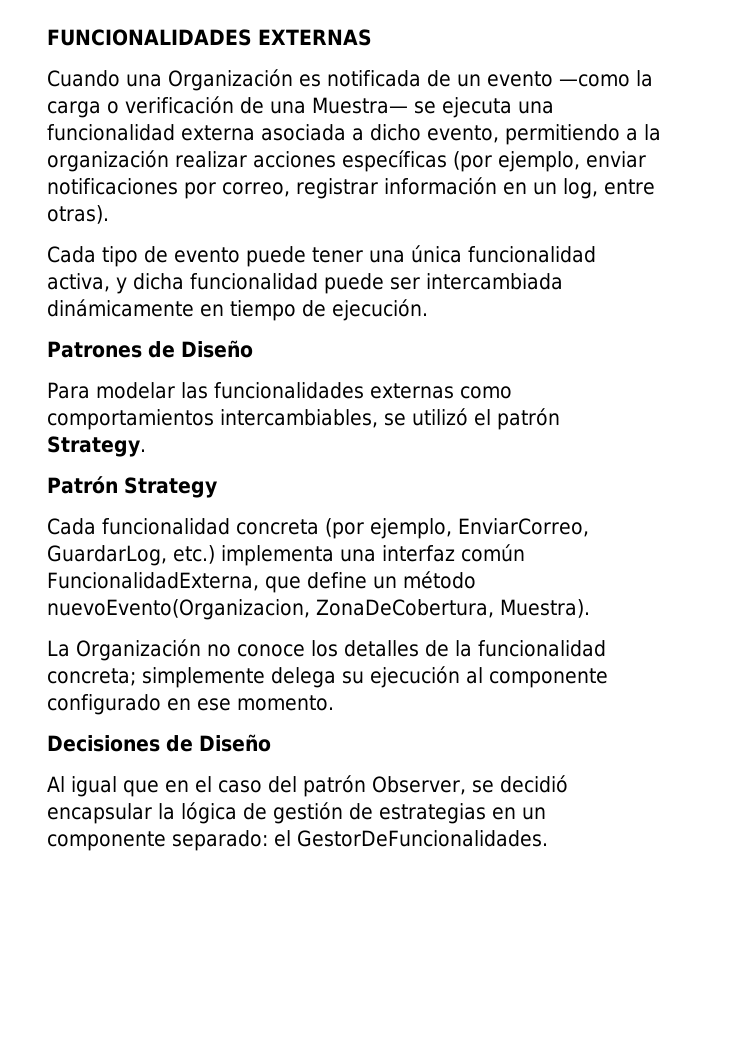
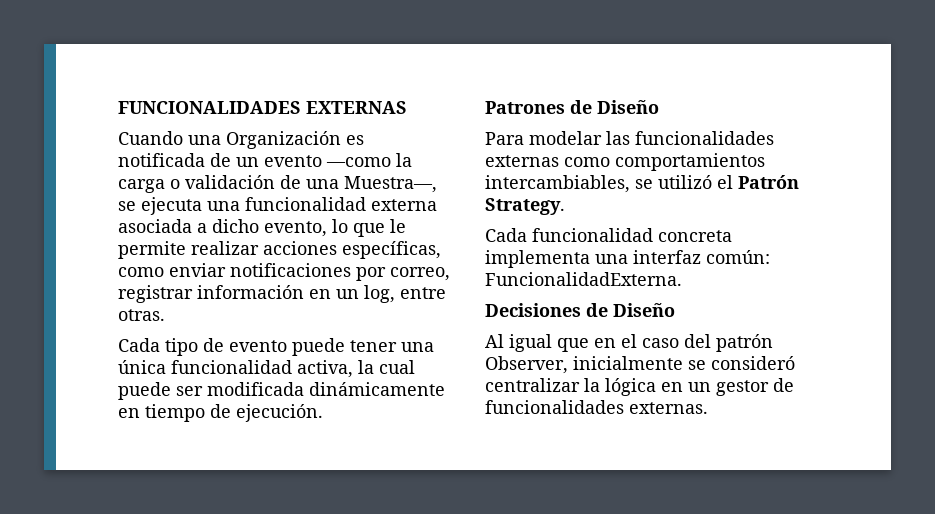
- Cuando una Organización es notificada de un evento —como la carga o verificación de una Muestra— se ejecuta una funcionalidad externa asociada a dicho evento, permitiendo a la organización realizar acciones específicas (por ejemplo, enviar notificaciones por correo, registrar información en un log, entre otras).
+ Cuando una Organización es notificada de un evento —como la carga o validación de una Muestra—, se ejecuta una funcionalidad externa asociada a dicho evento, lo que le permite realizar acciones específicas, como enviar notificaciones por correo, registrar información en un log, entre otras.
- Cada tipo de evento puede tener una única funcionalidad activa, y dicha funcionalidad puede ser intercambiada dinámicamente en tiempo de ejecución.
+ Cada tipo de evento puede tener una única funcionalidad activa, la cual puede ser modificada dinámicamente en tiempo de ejecución.
- Para modelar las funcionalidades externas como comportamientos intercambiables, se utilizó el patrón Strategy.
+ Para modelar las funcionalidades externas como comportamientos intercambiables, se utilizó el Patrón Strategy.
- Patrón Strategy
- Cada funcionalidad concreta (por ejemplo, EnviarCorreo, GuardarLog, etc.) implementa una interfaz común FuncionalidadExterna, que define un método nuevoEvento(Organizacion, ZonaDeCobertura, Muestra).
- La Organización no conoce los detalles de la funcionalidad concreta; simplemente delega su ejecución al componente configurado en ese momento.
+ Cada funcionalidad concreta implementa una interfaz común: FuncionalidadExterna.
- Al igual que en el caso del patrón Observer, se decidió encapsular la lógica de gestión de estrategias en un componente separado: el GestorDeFuncionalidades.
+ Al igual que en el caso del patrón Observer, inicialmente se consideró centralizar la lógica en un gestor de funcionalidades externas.

